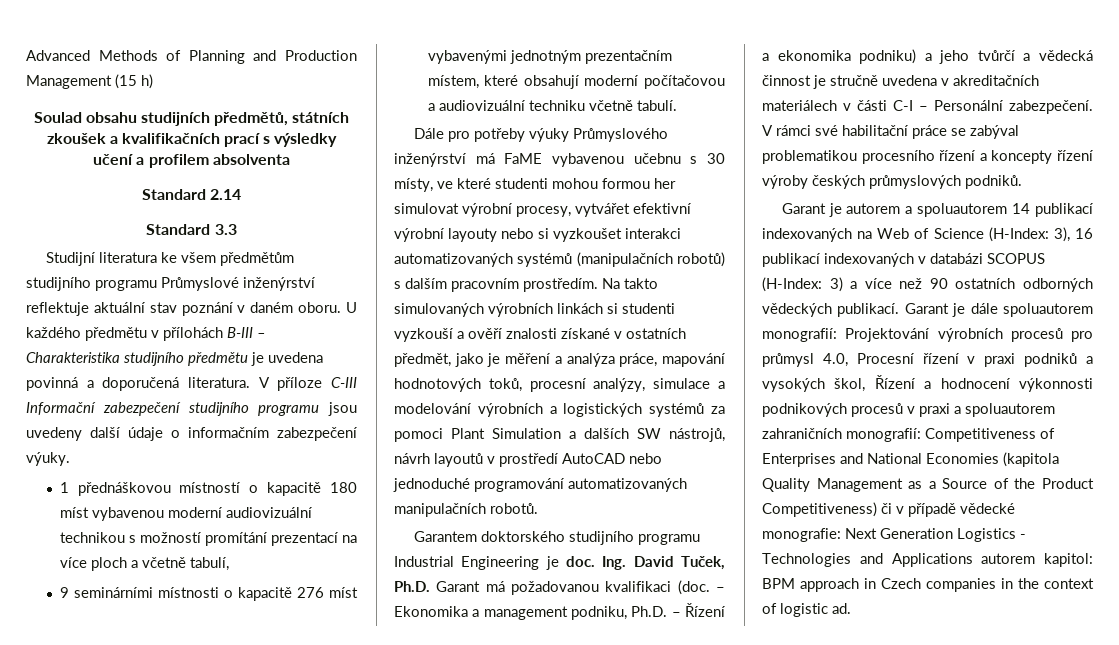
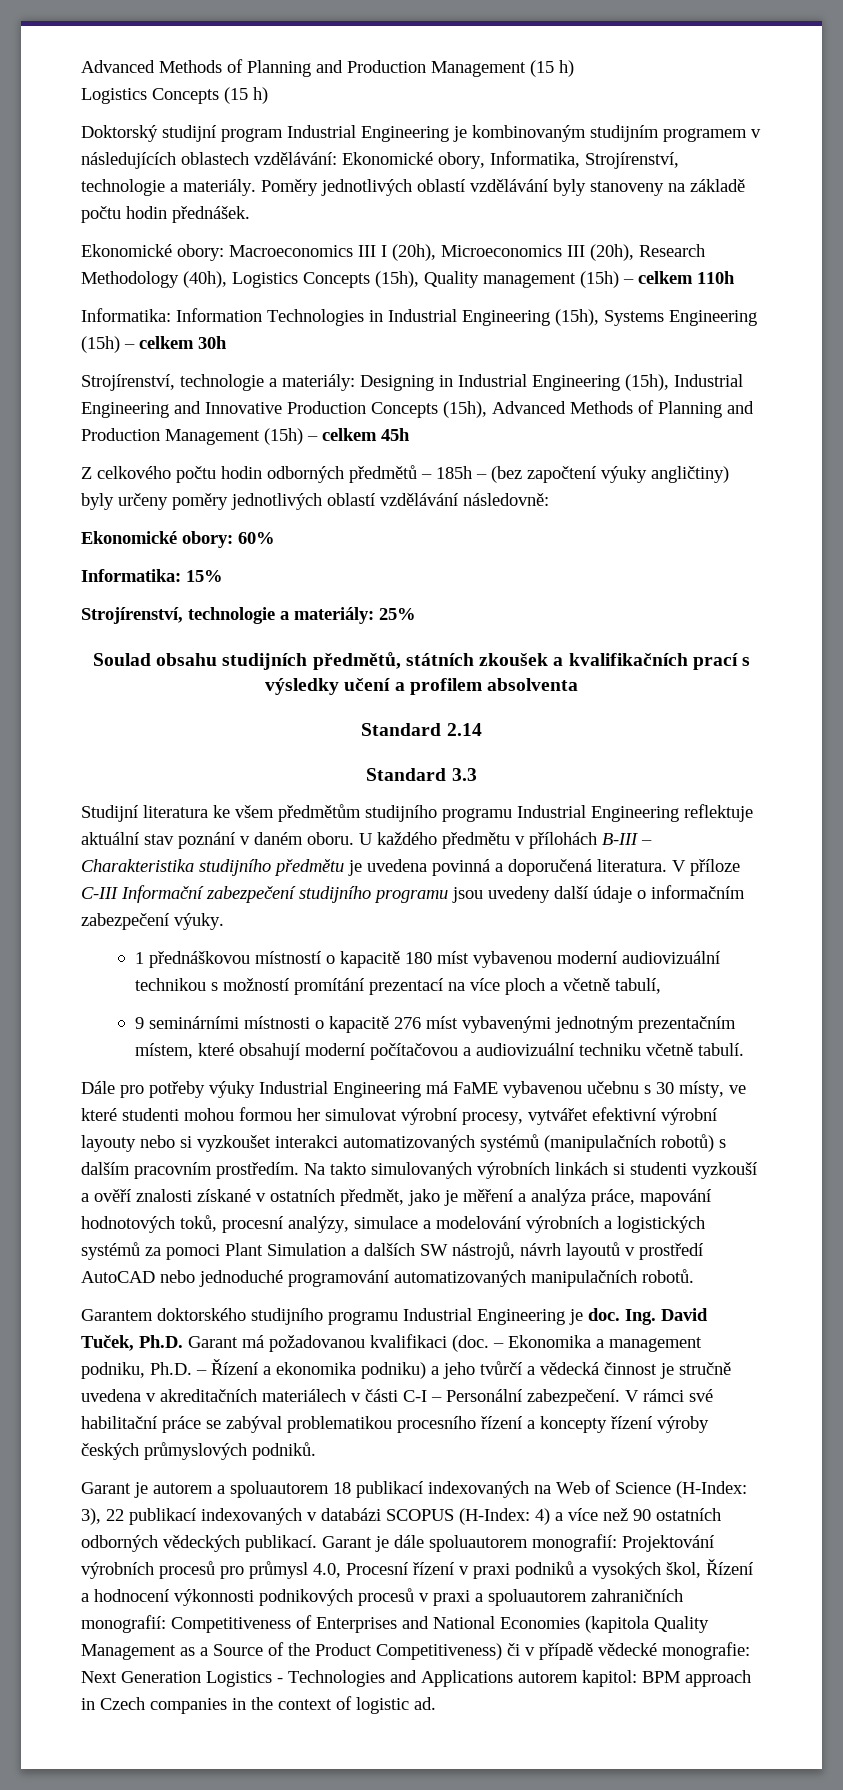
+ Logistics Concepts (15 h)
+ Doktorský studijní program Industrial Engineering je kombinovaným studijním programem v následujících oblastech vzdělávání: Ekonomické obory, Informatika, Strojírenství, technologie a materiály. Poměry jednotlivých oblastí vzdělávání byly stanoveny na základě počtu hodin přednášek.
+ Ekonomické obory: Macroeconomics III I (20h), Microeconomics III (20h), Research Methodology (40h), Logistics Concepts (15h), Quality management (15h) – celkem 110h
+ Informatika: Information Technologies in Industrial Engineering (15h), Systems Engineering (15h) – celkem 30h
+ Strojírenství, technologie a materiály: Designing in Industrial Engineering (15h), Industrial Engineering and Innovative Production Concepts (15h), Advanced Methods of Planning and Production Management (15h) – celkem 45h
+ Z celkového počtu hodin odborných předmětů – 185h – (bez započtení výuky angličtiny) byly určeny poměry jednotlivých oblastí vzdělávání následovně:
+ Ekonomické obory: 60%
+ Informatika: 15%
+ Strojírenství, technologie a materiály: 25%
- Studijní literatura ke všem předmětům studijního programu Průmyslové inženýrství reflektuje aktuální stav poznání v daném oboru.
+ Studijní literatura ke všem předmětům studijního programu Industrial Engineering reflektuje aktuální stav poznání v daném oboru.
- Dále pro potřeby výuky Průmyslového inženýrství má FaME vybavenou učebnu s 30 místy, ve které studenti mohou formou her simulovat výrobní procesy, vytvářet efektivní výrobní layouty nebo si vyzkoušet interakci automatizovaných systémů (manipulačních robotů) s dalším pracovním prostředím.
+ Dále pro potřeby výuky Industrial Engineering má FaME vybavenou učebnu s 30 místy, ve které studenti mohou formou her simulovat výrobní procesy, vytvářet efektivní výrobní layouty nebo si vyzkoušet interakci automatizovaných systémů (manipulačních robotů) s dalším pracovním prostředím.
- Garant je autorem a spoluautorem 14 publikací indexovaných na Web of Science (H-Index: 3), 16 publikací indexovaných v databázi SCOPUS (H-Index: 3) a více než 90 ostatních odborných vědeckých publikací.
+ Garant je autorem a spoluautorem 18 publikací indexovaných na Web of Science (H-Index: 3), 22 publikací indexovaných v databázi SCOPUS (H-Index: 4) a více než 90 ostatních odborných vědeckých publikací.

